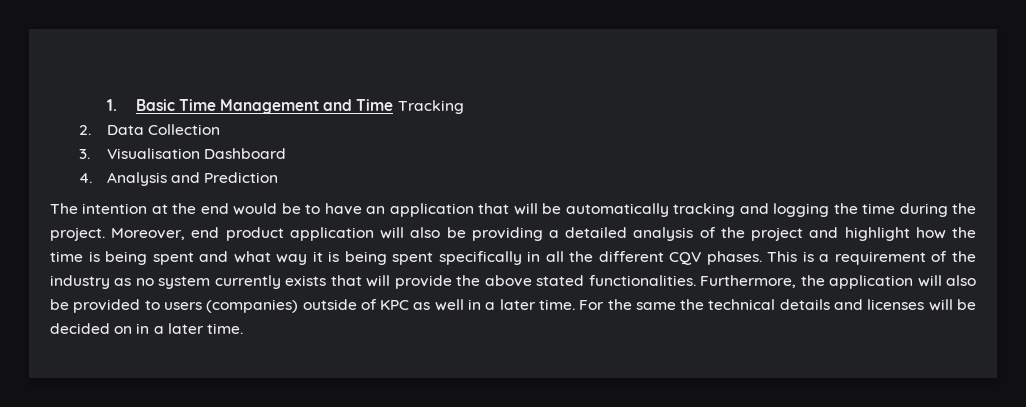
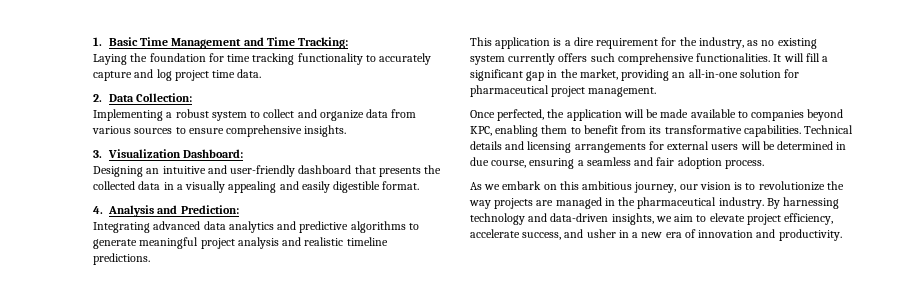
- 1. Basic Time Management and Time Tracking
- 2. Data Collection
- 3. Visualisation Dashboard
- 4. Analysis and Prediction
- The intention at the end would be to have an application that will be automatically tracking and logging the time during the project. Moreover, end product application will also be providing a detailed analysis of the project and highlight how the time is being spent and what way it is being spent specifically in all the different CQV phases. This is a requirement of the industry as no system currently exists that will provide the above stated functionalities. Furthermore, the application will also be provided to users (companies) outside of KPC as well in a later time. For the same the technical details and licenses will be decided on in a later time.
+ 1. Basic Time Management and Time Tracking:
+ Laying the foundation for time tracking functionality to accurately capture and log project time data.
+ 2. Data Collection:
+ Implementing a robust system to collect and organize data from various sources to ensure comprehensive insights.
+ 3. Visualization Dashboard:
+ Designing an intuitive and user-friendly dashboard that presents the collected data in a visually appealing and easily digestible format.
+ 4. Analysis and Prediction:
+ Integrating advanced data analytics and predictive algorithms to generate meaningful project analysis and realistic timeline predictions.
+ This application is a dire requirement for the industry, as no existing system currently offers such comprehensive functionalities. It will fill a significant gap in the market, providing an all-in-one solution for pharmaceutical project management.
+ Once perfected, the application will be made available to companies beyond KPC, enabling them to benefit from its transformative capabilities. Technical details and licensing arrangements for external users will be determined in due course, ensuring a seamless and fair adoption process.
+ As we embark on this ambitious journey, our vision is to revolutionize the way projects are managed in the pharmaceutical industry. By harnessing technology and data-driven insights, we aim to elevate project efficiency, accelerate success, and usher in a new era of innovation and productivity.

